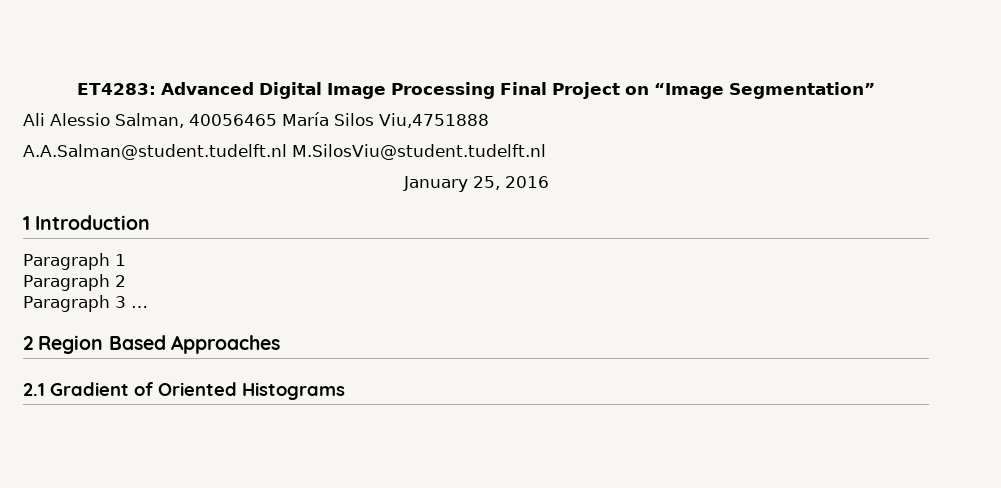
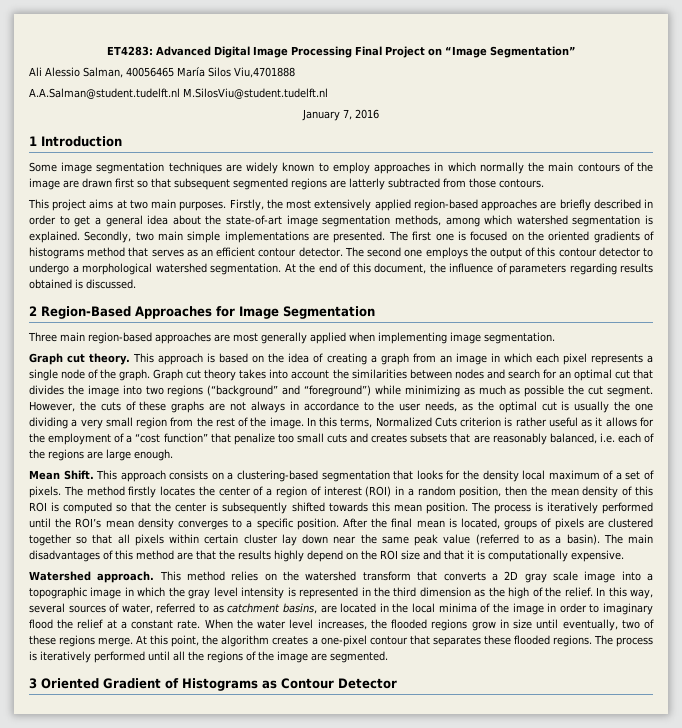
- Ali Alessio Salman, 40056465 María Silos Viu,4751888
+ Ali Alessio Salman, 40056465 María Silos Viu,4701888
- January 25, 2016
+ January 7, 2016
- Paragraph 1
- Paragraph 2
- Paragraph 3 …
- 2 Region Based Approaches
- 2.1 Gradient of Oriented Histograms
+ Some image segmentation techniques are widely known to employ approaches in which normally the main contours of the image are drawn first so that subsequent segmented regions are latterly subtracted from those contours.
+ This project aims at two main purposes. Firstly, the most extensively applied region-based approaches are briefly described in order to get a general idea about the state-of-art image segmentation methods, among which watershed segmentation is explained. Secondly, two main simple implementations are presented. The first one is focused on the oriented gradients of histograms method that serves as an efficient contour detector. The second one employs the output of this contour detector to undergo a morphological watershed segmentation. At the end of this document, the influence of parameters regarding results obtained is discussed.
+ 2 Region-Based Approaches for Image Segmentation
+ Three main region-based approaches are most generally applied when implementing image segmentation.
+ Graph cut theory. This approach is based on the idea of creating a graph from an image in which each pixel represents a single node of the graph. Graph cut theory takes into account the similarities between nodes and search for an optimal cut that divides the image into two regions (“background” and “foreground”) while minimizing as much as possible the cut segment. However, the cuts of these graphs are not always in accordance to the user needs, as the optimal cut is usually the one dividing a very small region from the rest of the image. In this terms, Normalized Cuts criterion is rather useful as it allows for the employment of a “cost function” that penalize too small cuts and creates subsets that are reasonably balanced, i.e. each of the regions are large enough.
+ Mean Shift. This approach consists on a clustering-based segmentation that looks for the density local maximum of a set of pixels. The method firstly locates the center of a region of interest (ROI) in a random position, then the mean density of this ROI is computed so that the center is subsequently shifted towards this mean position. The process is iteratively performed until the ROI’s mean density converges to a specific position. After the final mean is located, groups of pixels are clustered together so that all pixels within certain cluster lay down near the same peak value (referred to as a basin). The main disadvantages of this method are that the results highly depend on the ROI size and that it is computationally expensive.
+ Watershed approach. This method relies on the watershed transform that converts a 2D gray scale image into a topographic image in which the gray level intensity is represented in the third dimension as the high of the relief. In this way, several sources of water, referred to as catchment basins, are located in the local minima of the image in order to imaginary flood the relief at a constant rate. When the water level increases, the flooded regions grow in size until eventually, two of these regions merge. At this point, the algorithm creates a one-pixel contour that separates these flooded regions. The process is iteratively performed until all the regions of the image are segmented.
+ 3 Oriented Gradient of Histograms as Contour Detector

